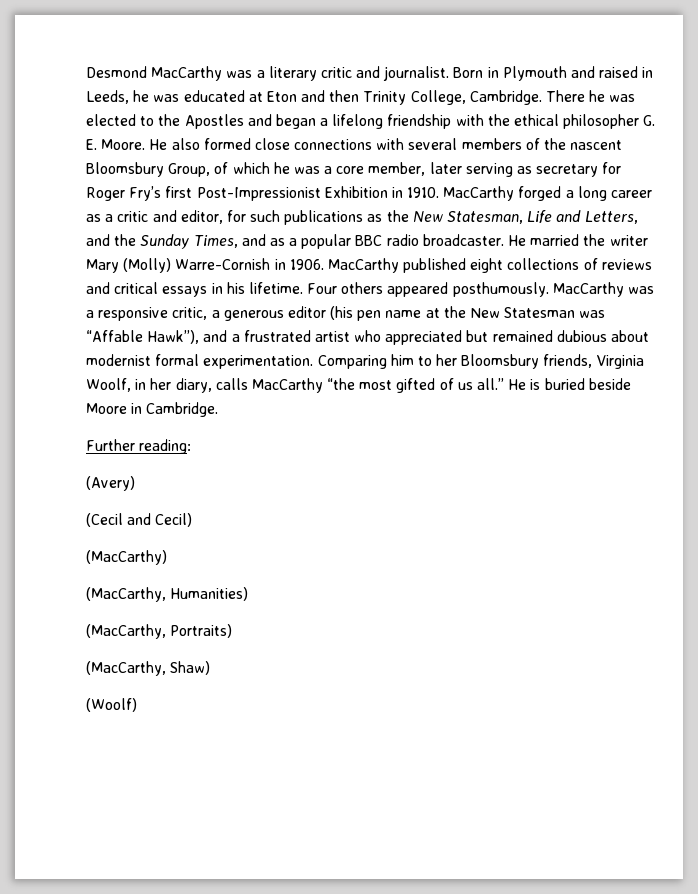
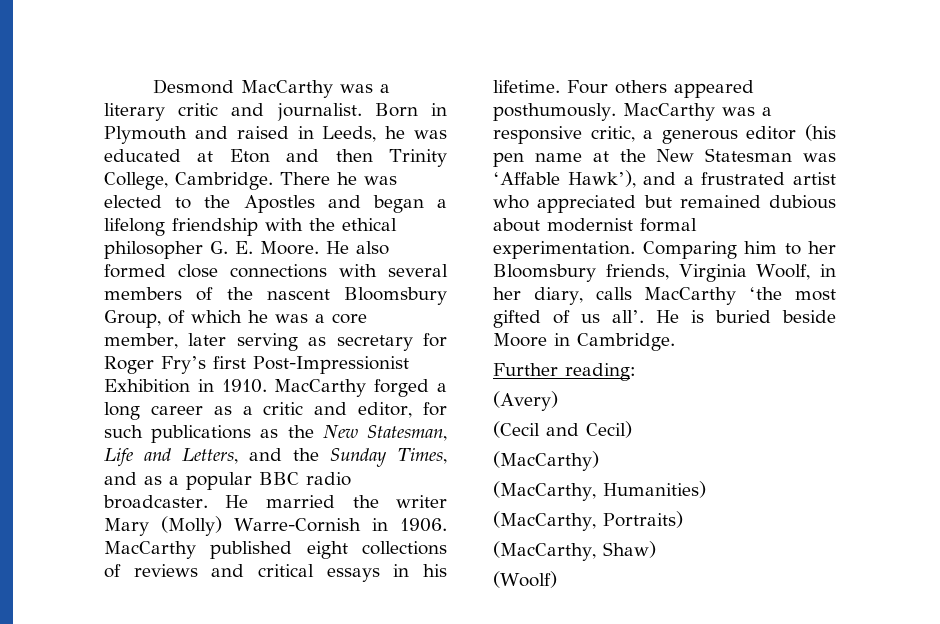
- MacCarthy was a responsive critic, a generous editor (his pen name at the New Statesman was “Affable Hawk”), and a frustrated artist who appreciated but remained dubious about modernist formal experimentation.
+ MacCarthy was a responsive critic, a generous editor (his pen name at the New Statesman was ‘Affable Hawk’), and a frustrated artist who appreciated but remained dubious about modernist formal experimentation.
- Comparing him to her Bloomsbury friends, Virginia Woolf, in her diary, calls MacCarthy “the most gifted of us all.”
+ Comparing him to her Bloomsbury friends, Virginia Woolf, in her diary, calls MacCarthy ‘the most gifted of us all’.

